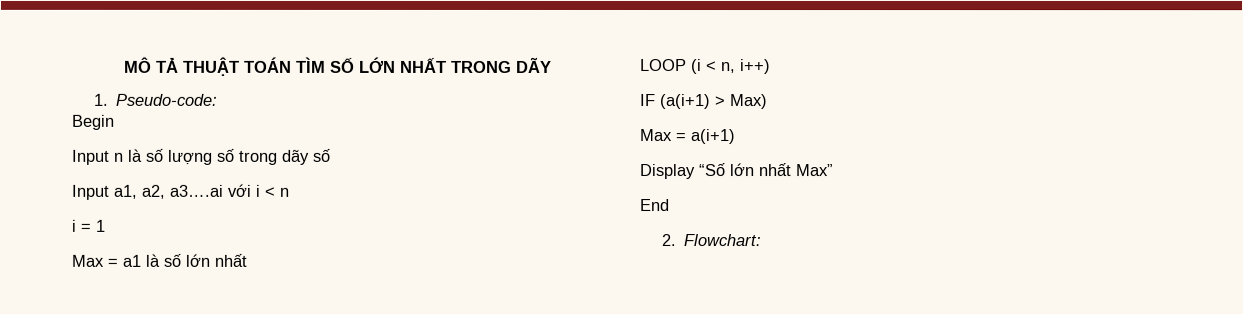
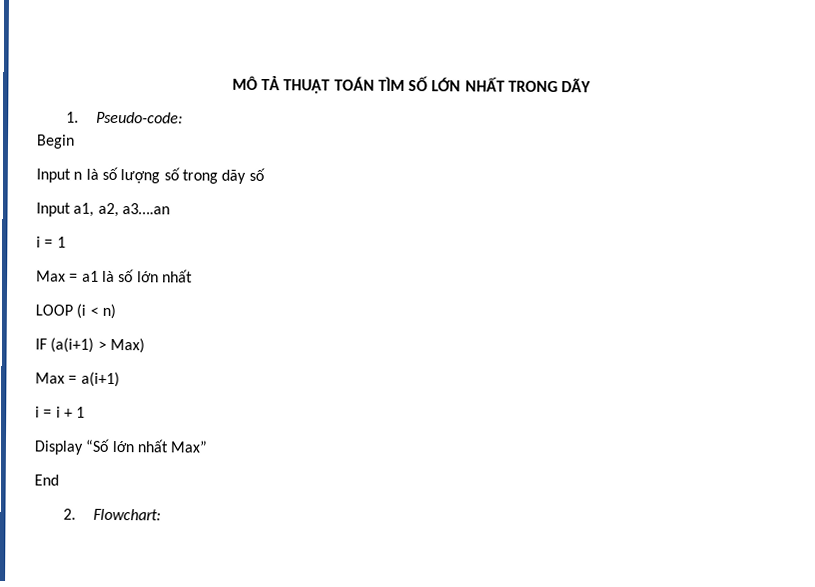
- Input a1, a2, a3….ai với i < n
+ Input a1, a2, a3….an
- LOOP (i < n, i++)
+ LOOP (i < n)
+ i = i + 1

